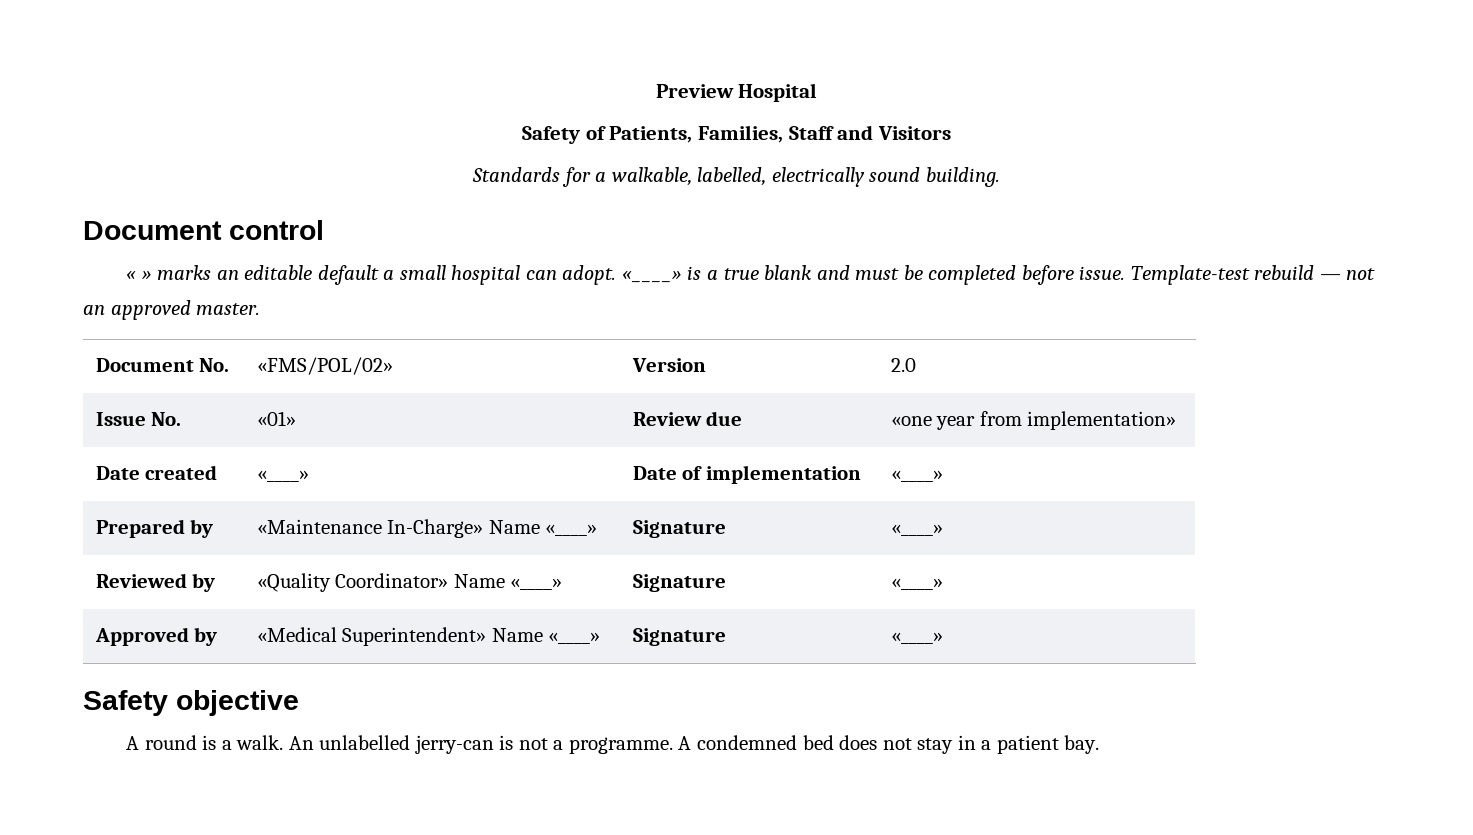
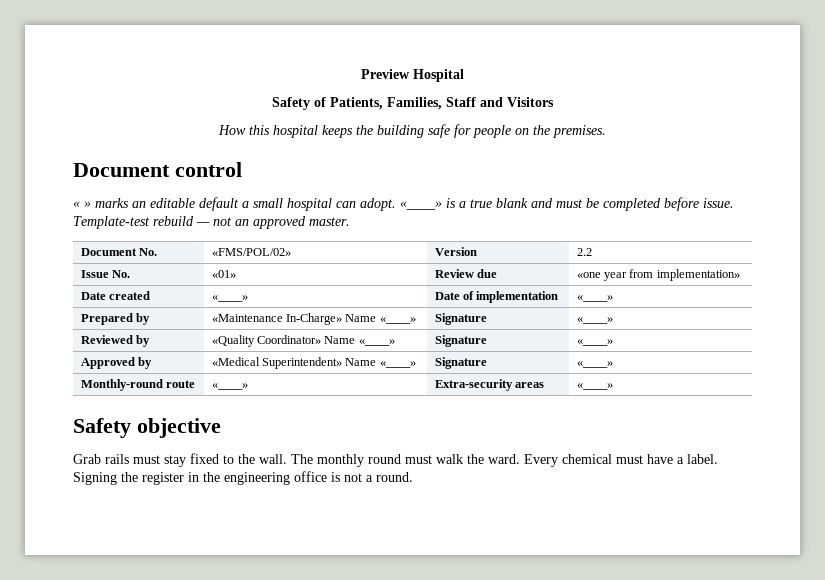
- Standards for a walkable, labelled, electrically sound building.
+ How this hospital keeps the building safe for people on the premises.
- Document No. | «FMS/POL/02» | Version | 2.0
+ Document No. | «FMS/POL/02» | Version | 2.2
+ Monthly-round route | «____» | Extra-security areas | «____»
  Safety objective
- A round is a walk. An unlabelled jerry-can is not a programme. A condemned bed does not stay in a patient bay.
+ Grab rails must stay fixed to the wall. The monthly round must walk the ward. Every chemical must have a label. Signing the register in the engineering office is not a round.

